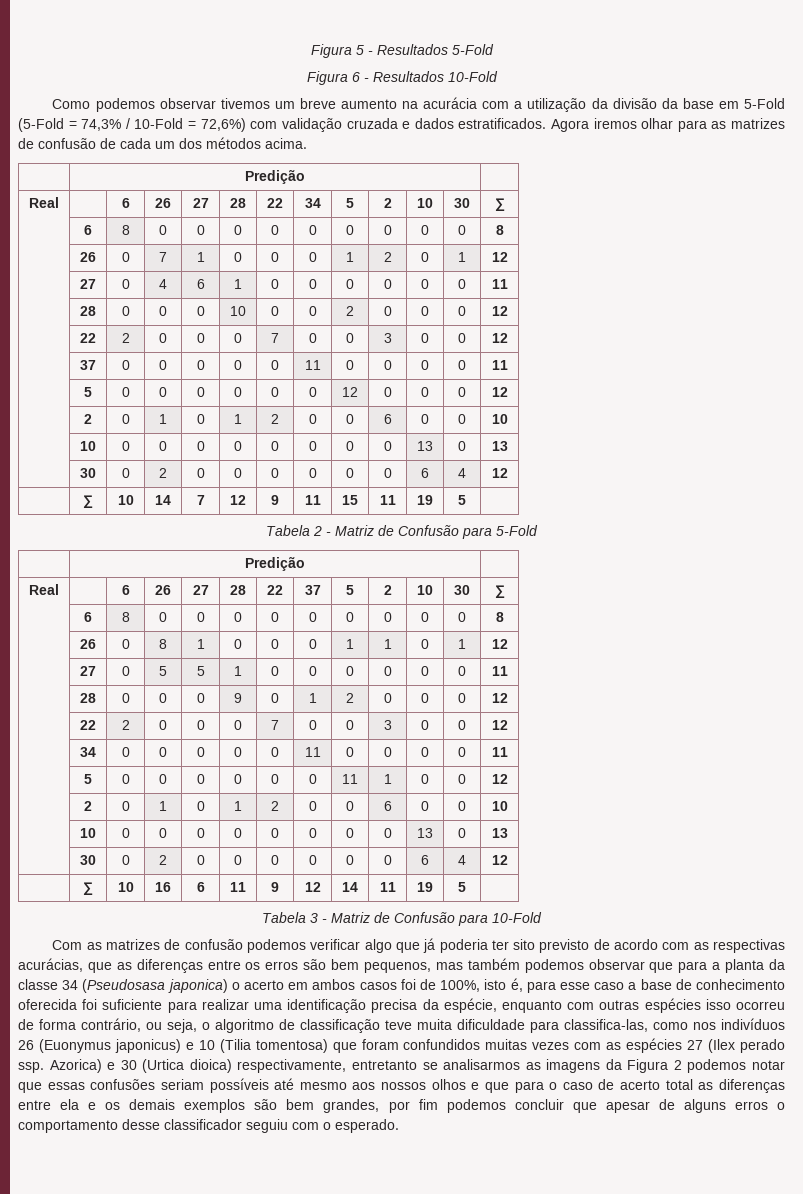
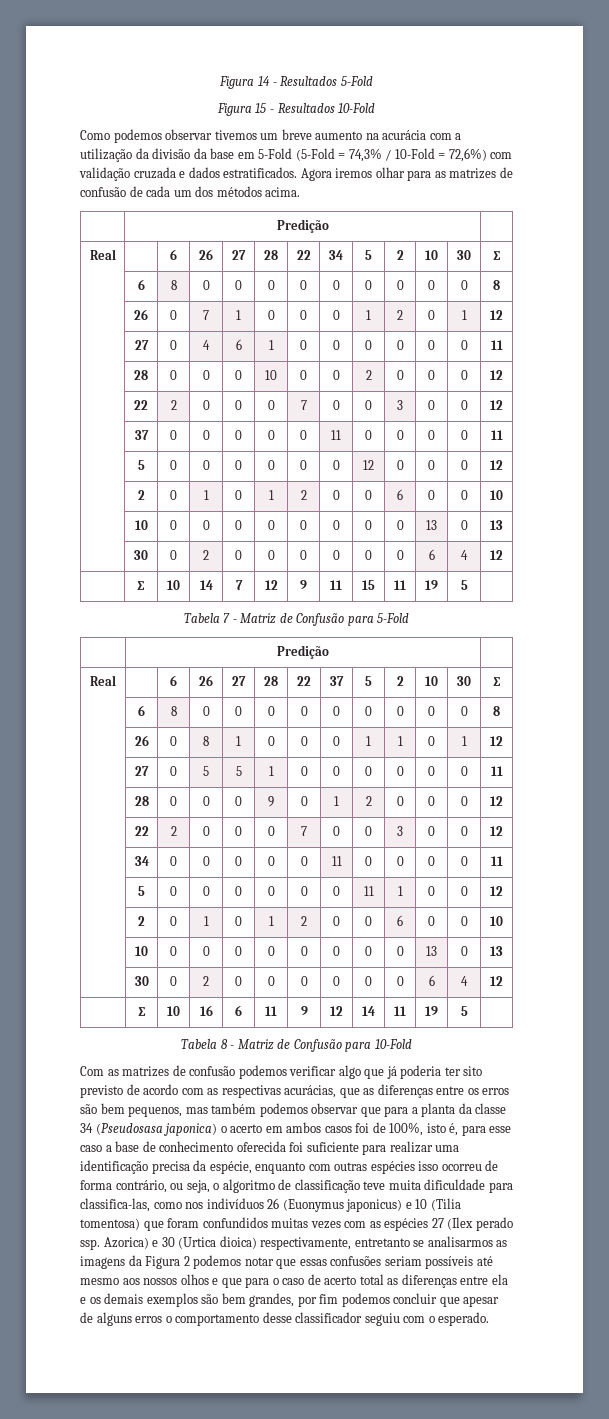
- Figura 5 - Resultados 5-Fold
+ Figura 14 - Resultados 5-Fold
- Figura 6 - Resultados 10-Fold
+ Figura 15 - Resultados 10-Fold
- Tabela 2 - Matriz de Confusão para 5-Fold
+ Tabela 7 - Matriz de Confusão para 5-Fold
- Tabela 3 - Matriz de Confusão para 10-Fold
+ Tabela 8 - Matriz de Confusão para 10-Fold

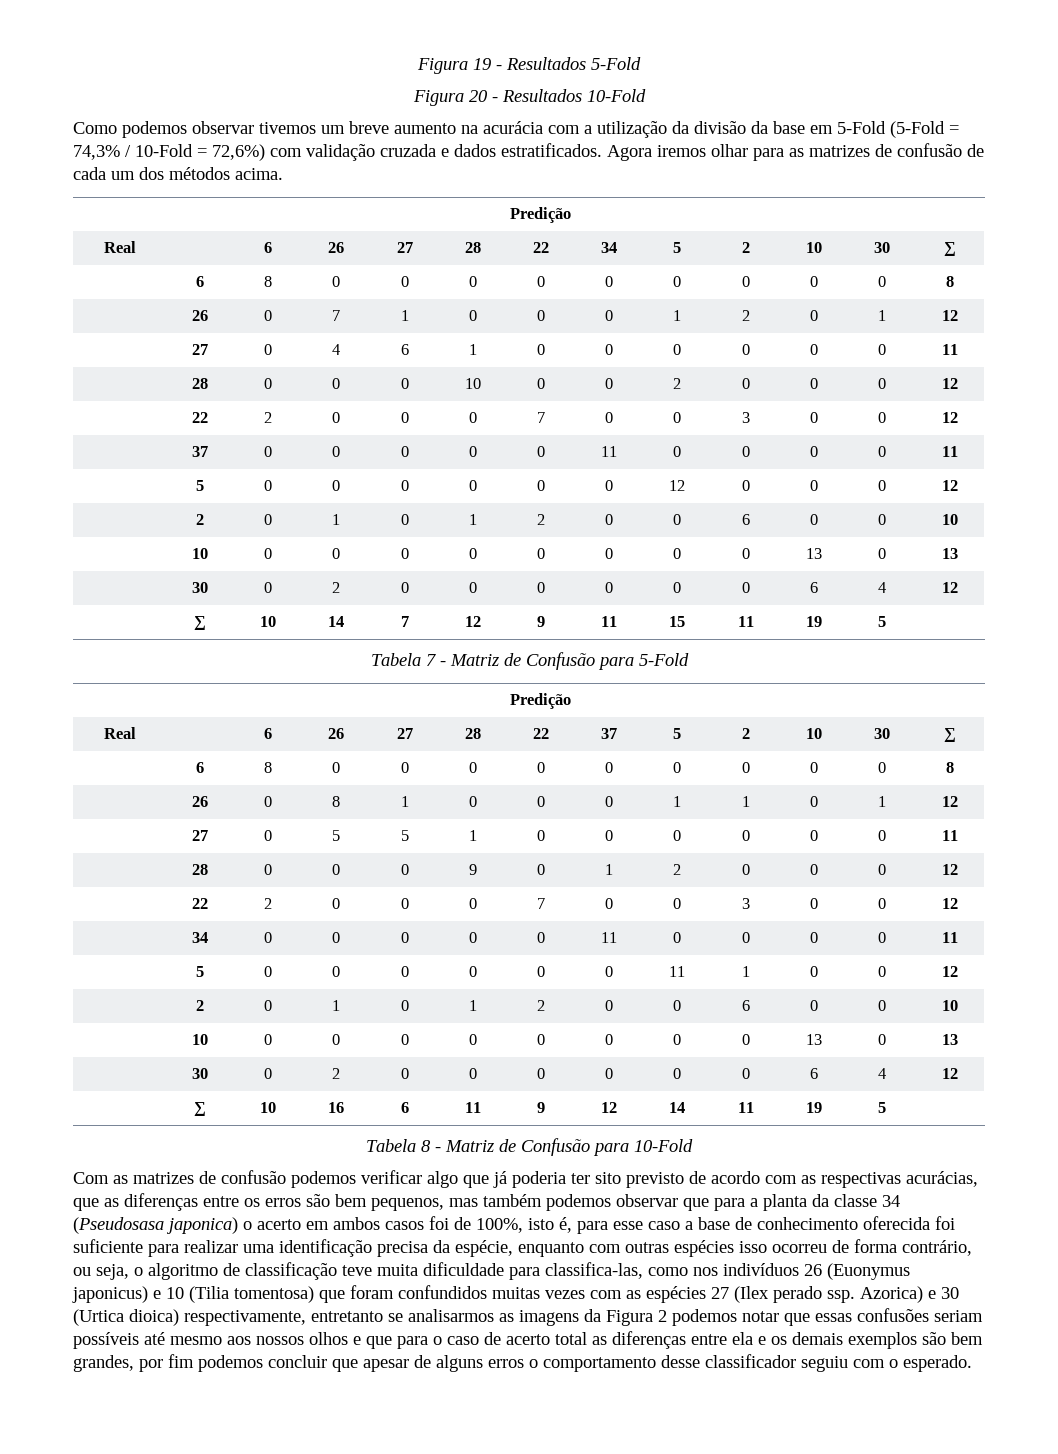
- Figura 14 - Resultados 5-Fold
+ Figura 19 - Resultados 5-Fold
- Figura 15 - Resultados 10-Fold
+ Figura 20 - Resultados 10-Fold

